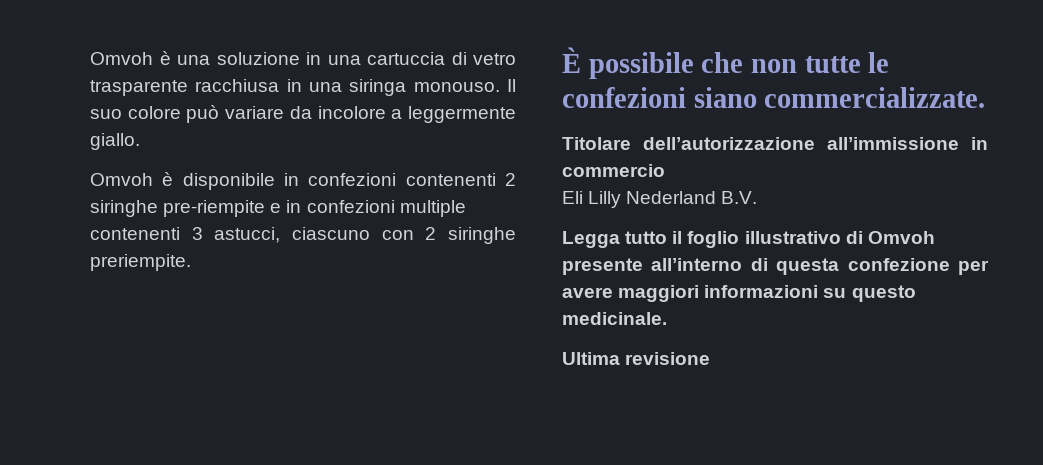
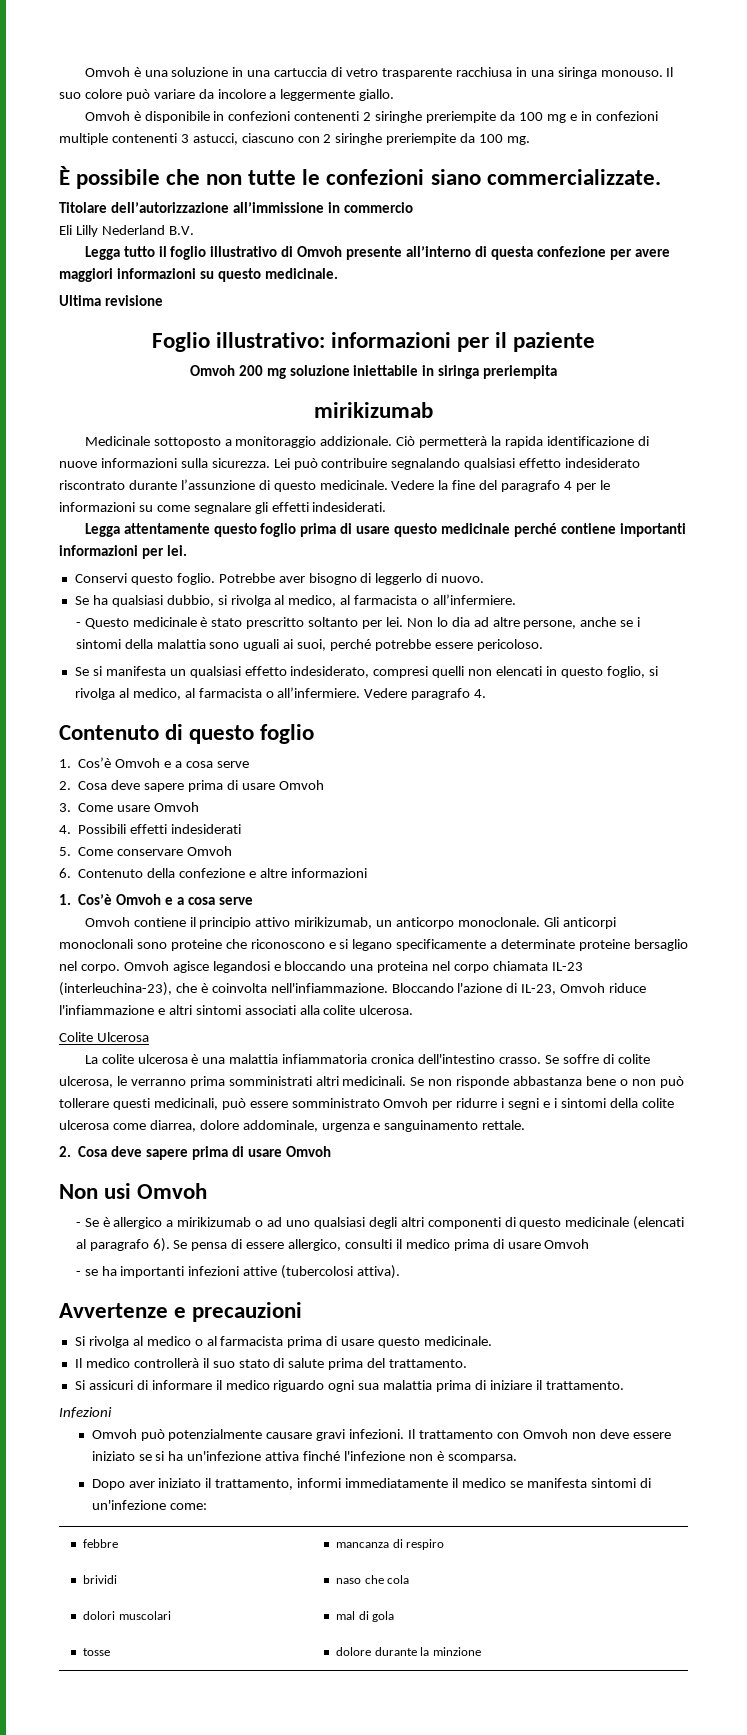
- Omvoh è disponibile in confezioni contenenti 2 siringhe pre-riempite e in confezioni multiple contenenti 3 astucci, ciascuno con 2 siringhe preriempite.
+ Omvoh è disponibile in confezioni contenenti 2 siringhe preriempite da 100 mg e in confezioni multiple contenenti 3 astucci, ciascuno con 2 siringhe preriempite da 100 mg.
+ Foglio illustrativo: informazioni per il paziente
+ Omvoh 200 mg soluzione iniettabile in siringa preriempita
+ mirikizumab
+ Medicinale sottoposto a monitoraggio addizionale. Ciò permetterà la rapida identificazione di nuove informazioni sulla sicurezza. Lei può contribuire segnalando qualsiasi effetto indesiderato riscontrato durante l’assunzione di questo medicinale. Vedere la fine del paragrafo 4 per le informazioni su come segnalare gli effetti indesiderati.
+ Legga attentamente questo foglio prima di usare questo medicinale perché contiene importanti informazioni per lei.
+ Conservi questo foglio. Potrebbe aver bisogno di leggerlo di nuovo.
+ Se ha qualsiasi dubbio, si rivolga al medico, al farmacista o all’infermiere.
+ - Questo medicinale è stato prescritto soltanto per lei. Non lo dia ad altre persone, anche se i sintomi della malattia sono uguali ai suoi, perché potrebbe essere pericoloso.
+ Se si manifesta un qualsiasi effetto indesiderato, compresi quelli non elencati in questo foglio, si rivolga al medico, al farmacista o all’infermiere. Vedere paragrafo 4.
+ Contenuto di questo foglio
+ 1. Cos’è Omvoh e a cosa serve
+ 2. Cosa deve sapere prima di usare Omvoh
+ 3. Come usare Omvoh
+ 4. Possibili effetti indesiderati
+ 5. Come conservare Omvoh
+ 6. Contenuto della confezione e altre informazioni
+ 1. Cos’è Omvoh e a cosa serve
+ Omvoh contiene il principio attivo mirikizumab, un anticorpo monoclonale. Gli anticorpi monoclonali sono proteine che riconoscono e si legano specificamente a determinate proteine bersaglio nel corpo. Omvoh agisce legandosi e bloccando una proteina nel corpo chiamata IL-23 (interleuchina-23), che è coinvolta nell'infiammazione. Bloccando l'azione di IL-23, Omvoh riduce l'infiammazione e altri sintomi associati alla colite ulcerosa.
+ Colite Ulcerosa
+ La colite ulcerosa è una malattia infiammatoria cronica dell'intestino crasso. Se soffre di colite ulcerosa, le verranno prima somministrati altri medicinali. Se non risponde abbastanza bene o non può tollerare questi medicinali, può essere somministrato Omvoh per ridurre i segni e i sintomi della colite ulcerosa come diarrea, dolore addominale, urgenza e sanguinamento rettale.
+ 2. Cosa deve sapere prima di usare Omvoh
+ Non usi Omvoh
+ - Se è allergico a mirikizumab o ad uno qualsiasi degli altri componenti di questo medicinale (elencati al paragrafo 6). Se pensa di essere allergico, consulti il medico prima di usare Omvoh
+ - se ha importanti infezioni attive (tubercolosi attiva).
+ Avvertenze e precauzioni
+ Si rivolga al medico o al farmacista prima di usare questo medicinale.
+ Il medico controllerà il suo stato di salute prima del trattamento.
+ Si assicuri di informare il medico riguardo ogni sua malattia prima di iniziare il trattamento.
+ Infezioni
+ Omvoh può potenzialmente causare gravi infezioni. Il trattamento con Omvoh non deve essere iniziato se si ha un'infezione attiva finché l'infezione non è scomparsa.
+ Dopo aver iniziato il trattamento, informi immediatamente il medico se manifesta sintomi di un'infezione come:
+ febbre | mancanza di respiro
+ brividi | naso che cola
+ dolori muscolari | mal di gola
+ tosse | dolore durante la minzione

